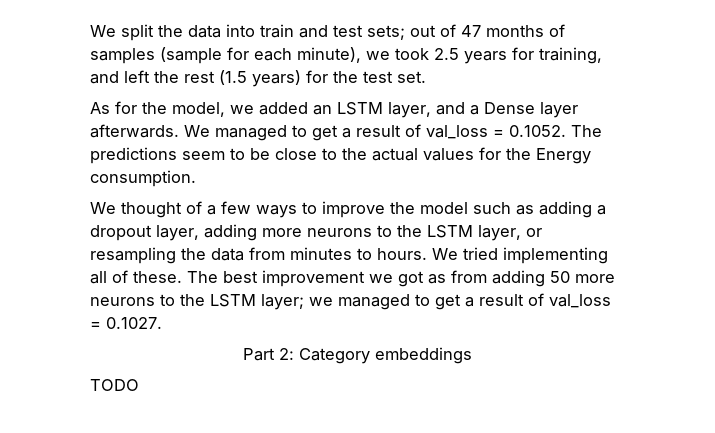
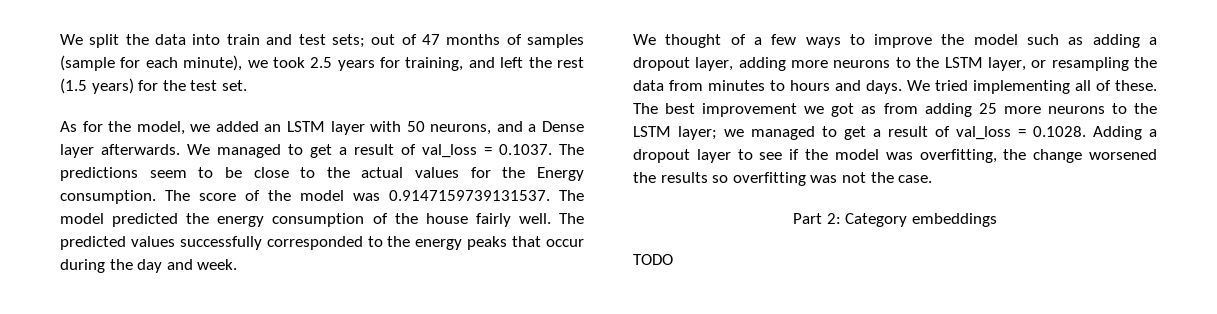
- As for the model, we added an LSTM layer, and a Dense layer afterwards.
+ As for the model, we added an LSTM layer with 50 neurons, and a Dense layer afterwards.
- We managed to get a result of val_loss = 0.1052. The predictions seem to be close to the actual values for the Energy consumption.
+ We managed to get a result of val_loss = 0.1037. The predictions seem to be close to the actual values for the Energy consumption. The score of the model was 0.9147159739131537. The model predicted the energy consumption of the house fairly well. The predicted values successfully corresponded to the energy peaks that occur during the day and week.
- We thought of a few ways to improve the model such as adding a dropout layer, adding more neurons to the LSTM layer, or resampling the data from minutes to hours.
+ We thought of a few ways to improve the model such as adding a dropout layer, adding more neurons to the LSTM layer, or resampling the data from minutes to hours and days.
- The best improvement we got as from adding 50 more neurons to the LSTM layer; we managed to get a result of val_loss = 0.1027.
+ The best improvement we got as from adding 25 more neurons to the LSTM layer; we managed to get a result of val_loss = 0.1028. Adding a dropout layer to see if the model was overfitting, the change worsened the results so overfitting was not the case.

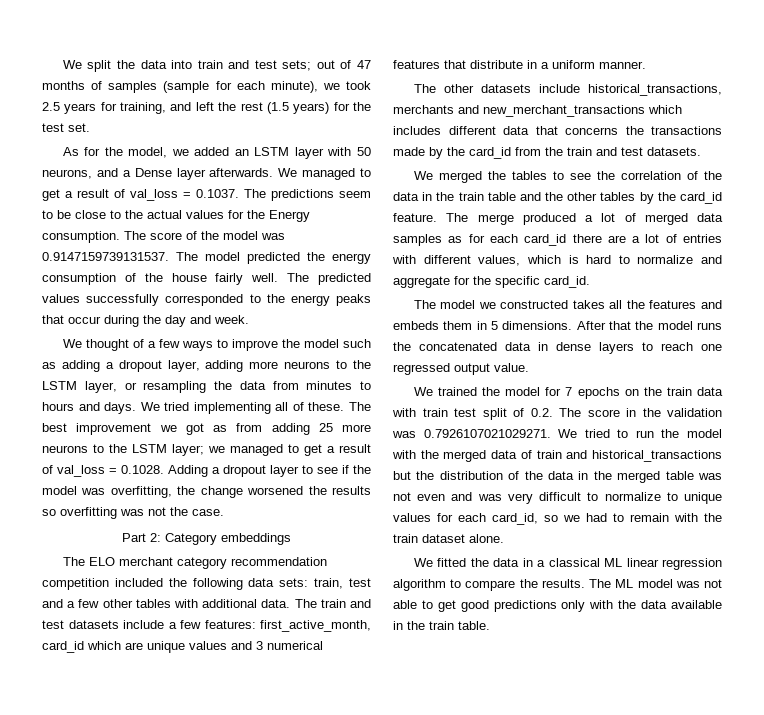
- TODO
+ The ELO merchant category recommendation competition included the following data sets: train, test and a few other tables with additional data. The train and test datasets include a few features: first_active_month, card_id which are unique values and 3 numerical features that distribute in a uniform manner.
+ The other datasets include historical_transactions, merchants and new_merchant_transactions which includes different data that concerns the transactions made by the card_id from the train and test datasets.
+ We merged the tables to see the correlation of the data in the train table and the other tables by the card_id feature. The merge produced a lot of merged data samples as for each card_id there are a lot of entries with different values, which is hard to normalize and aggregate for the specific card_id.
+ The model we constructed takes all the features and embeds them in 5 dimensions. After that the model runs the concatenated data in dense layers to reach one regressed output value.
+ We trained the model for 7 epochs on the train data with train test split of 0.2. The score in the validation was 0.7926107021029271. We tried to run the model with the merged data of train and historical_transactions but the distribution of the data in the merged table was not even and was very difficult to normalize to unique values for each card_id, so we had to remain with the train dataset alone.
+ We fitted the data in a classical ML linear regression algorithm to compare the results. The ML model was not able to get good predictions only with the data available in the train table.

